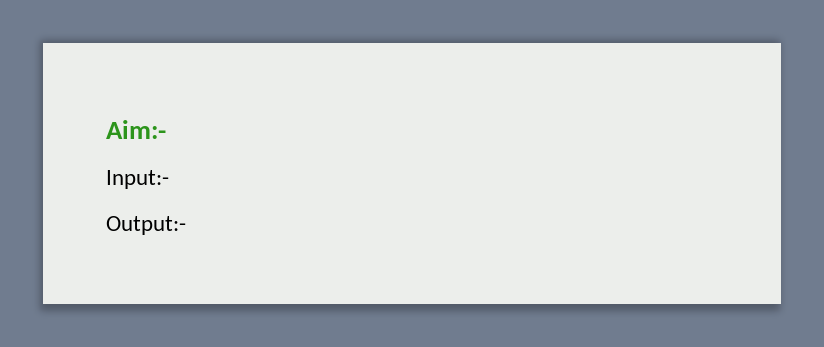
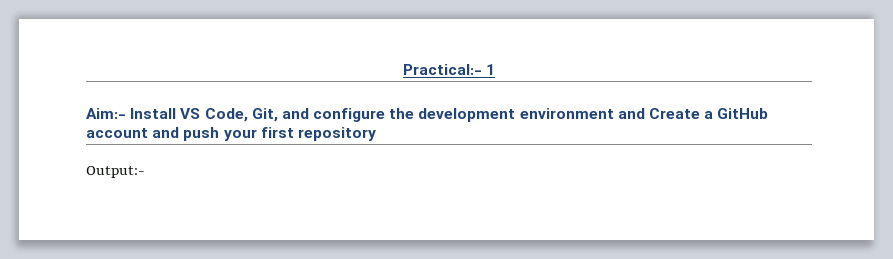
+ Practical:- 1
- Aim:-
- Input:-
+ Aim:- Install VS Code, Git, and configure the development environment and Create a GitHub account and push your first repository

